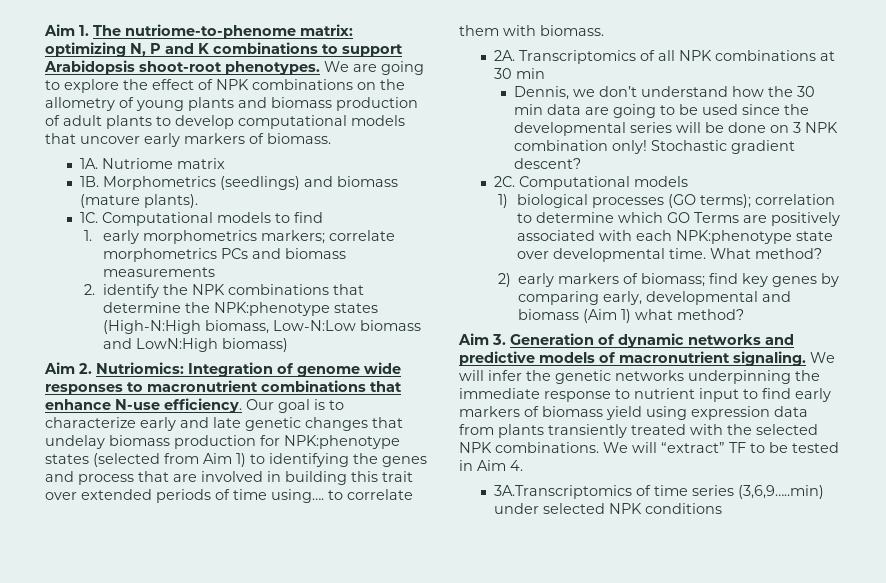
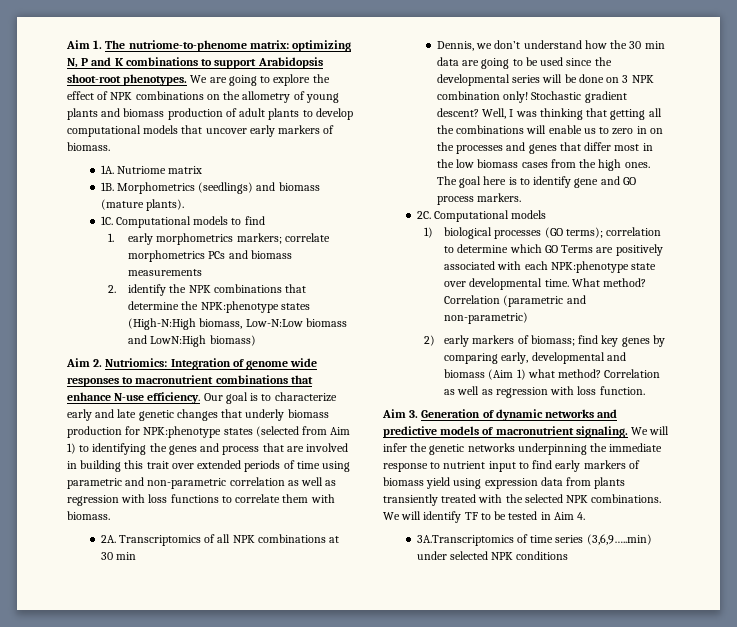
- Our goal is to characterize early and late genetic changes that undelay biomass production for NPK:phenotype states (selected from Aim 1) to identifying the genes and process that are involved in building this trait over extended periods of time using…. to correlate them with biomass.
+ Our goal is to characterize early and late genetic changes that underly biomass production for NPK:phenotype states (selected from Aim 1) to identifying the genes and process that are involved in building this trait over extended periods of time using parametric and non-parametric correlation as well as regression with loss functions to correlate them with biomass.
+ Well, I was thinking that getting all the combinations will enable us to zero in on the processes and genes that differ most in the low biomass cases from the high ones. The goal here is to identify gene and GO process markers.
+ Correlation (parametric and non-parametric)
+ Correlation as well as regression with loss function.
- We will “extract” TF to be tested in Aim 4.
+ We will identify TF to be tested in Aim 4.

